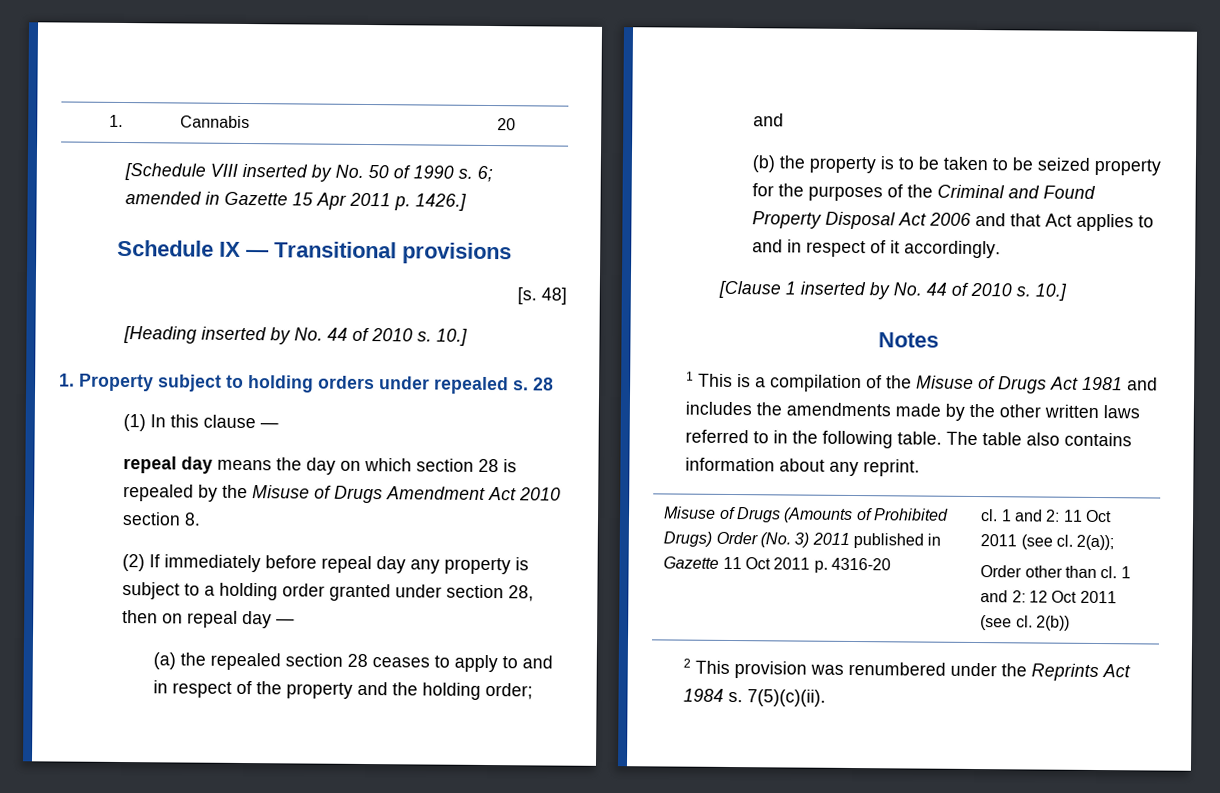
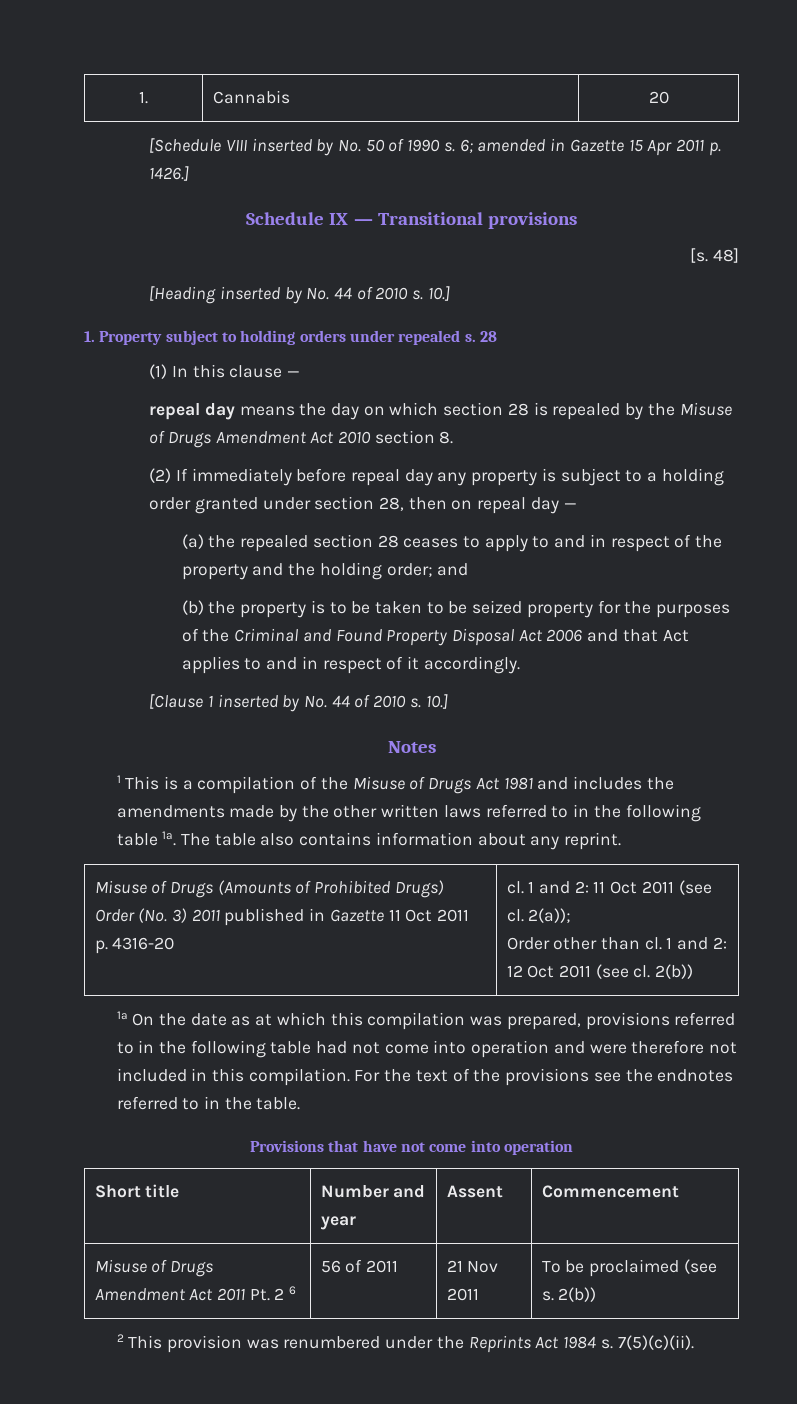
- 1 This is a compilation of the Misuse of Drugs Act 1981 and includes the amendments made by the other written laws referred to in the following table.
+ 1 This is a compilation of the Misuse of Drugs Act 1981 and includes the amendments made by the other written laws referred to in the following table 1a.
+ 1a On the date as at which this compilation was prepared, provisions referred to in the following table had not come into operation and were therefore not included in this compilation. For the text of the provisions see the endnotes referred to in the table.
+ Provisions that have not come into operation
+ Short title | Number and year | Assent | Commencement
+ Misuse of Drugs Amendment Act 2011 Pt. 2 6 | 56 of 2011 | 21 Nov 2011 | To be proclaimed (see s. 2(b))

